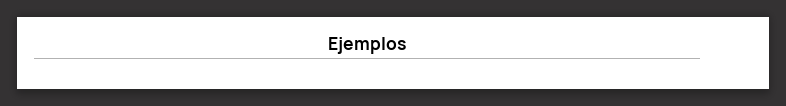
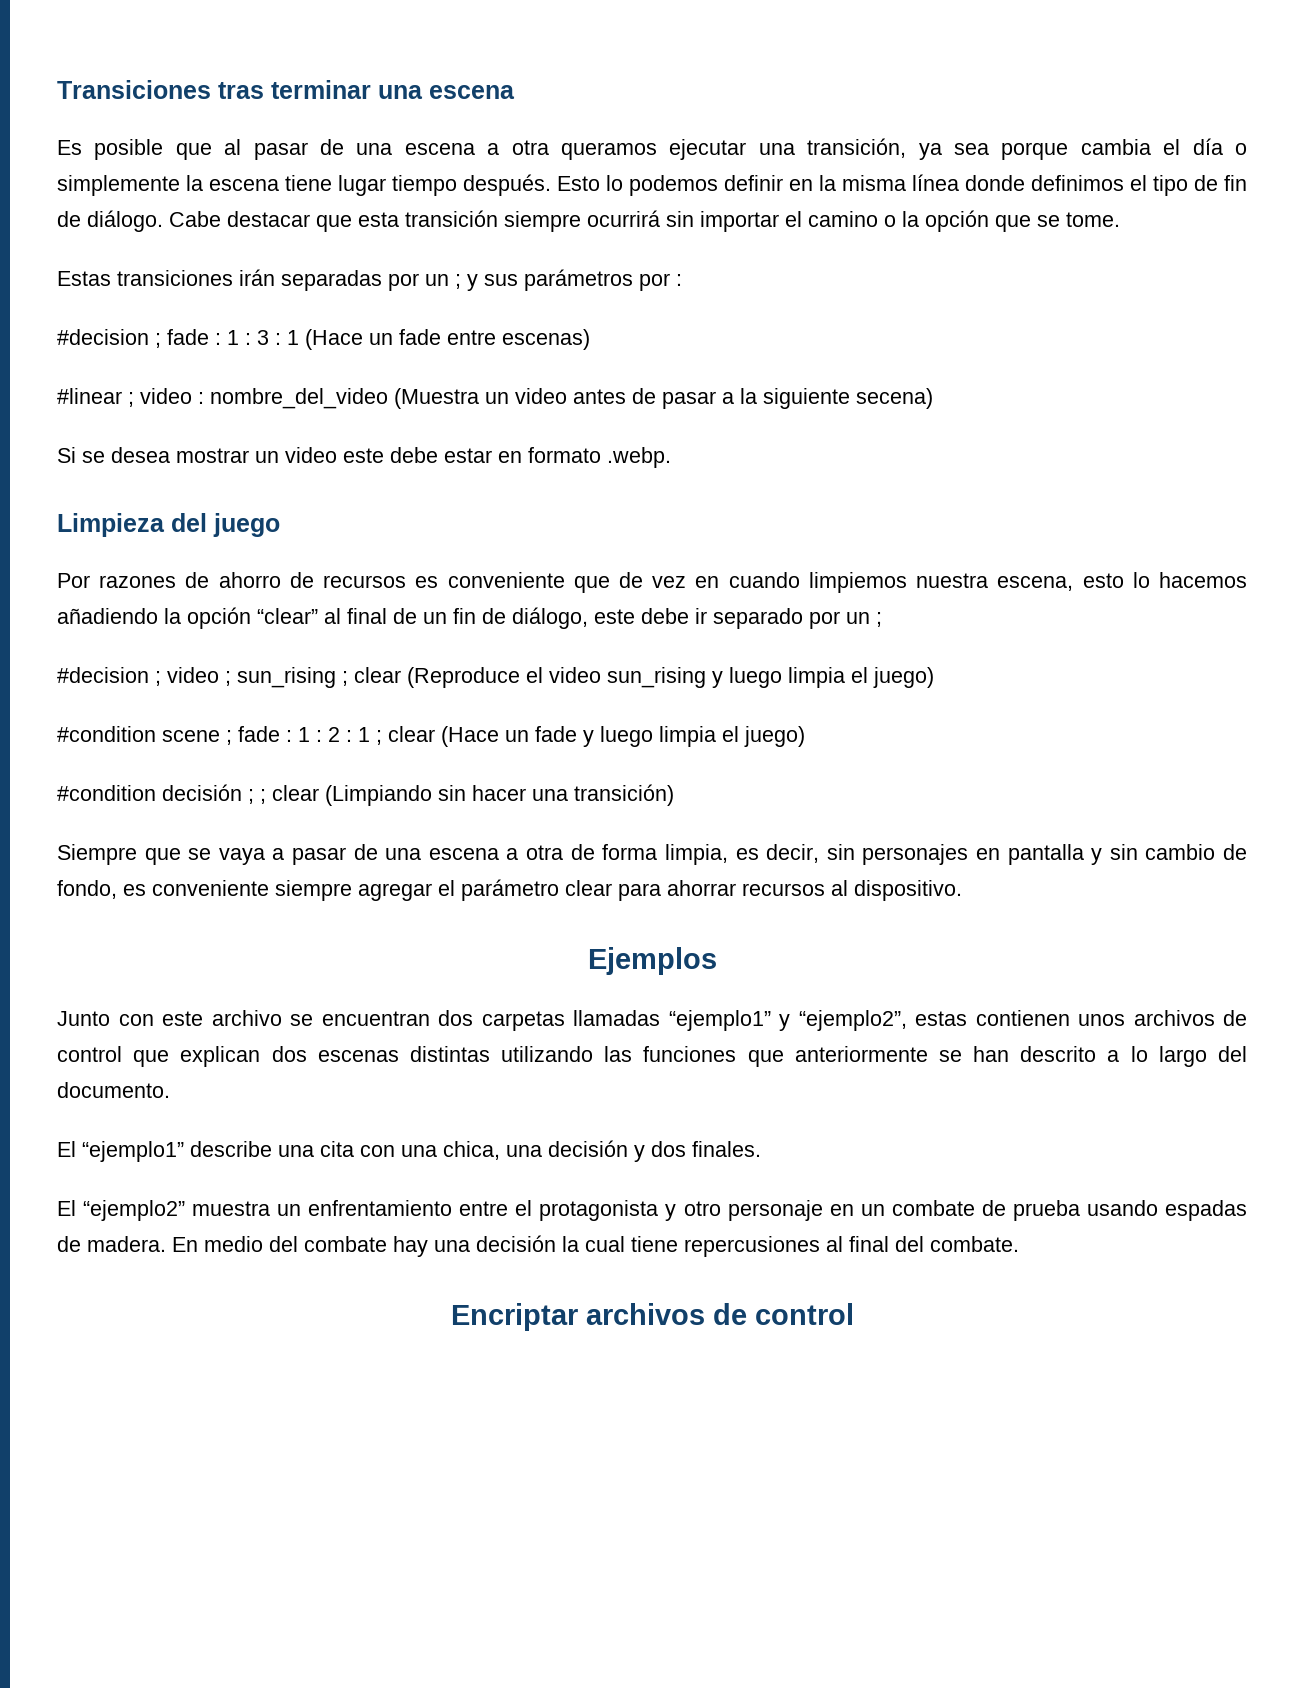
+ Transiciones tras terminar una escena
+ Es posible que al pasar de una escena a otra queramos ejecutar una transición, ya sea porque cambia el día o simplemente la escena tiene lugar tiempo después. Esto lo podemos definir en la misma línea donde definimos el tipo de fin de diálogo. Cabe destacar que esta transición siempre ocurrirá sin importar el camino o la opción que se tome.
+ Estas transiciones irán separadas por un ; y sus parámetros por :
+ #decision ; fade : 1 : 3 : 1 (Hace un fade entre escenas)
+ #linear ; video : nombre_del_video (Muestra un video antes de pasar a la siguiente secena)
+ Si se desea mostrar un video este debe estar en formato .webp.
+ Limpieza del juego
+ Por razones de ahorro de recursos es conveniente que de vez en cuando limpiemos nuestra escena, esto lo hacemos añadiendo la opción “clear” al final de un fin de diálogo, este debe ir separado por un ;
+ #decision ; video ; sun_rising ; clear (Reproduce el video sun_rising y luego limpia el juego)
+ #condition scene ; fade : 1 : 2 : 1 ; clear (Hace un fade y luego limpia el juego)
+ #condition decisión ; ; clear (Limpiando sin hacer una transición)
+ Siempre que se vaya a pasar de una escena a otra de forma limpia, es decir, sin personajes en pantalla y sin cambio de fondo, es conveniente siempre agregar el parámetro clear para ahorrar recursos al dispositivo.
  Ejemplos
+ Junto con este archivo se encuentran dos carpetas llamadas “ejemplo1” y “ejemplo2”, estas contienen unos archivos de control que explican dos escenas distintas utilizando las funciones que anteriormente se han descrito a lo largo del documento.
+ El “ejemplo1” describe una cita con una chica, una decisión y dos finales.
+ El “ejemplo2” muestra un enfrentamiento entre el protagonista y otro personaje en un combate de prueba usando espadas de madera. En medio del combate hay una decisión la cual tiene repercusiones al final del combate.
+ Encriptar archivos de control

